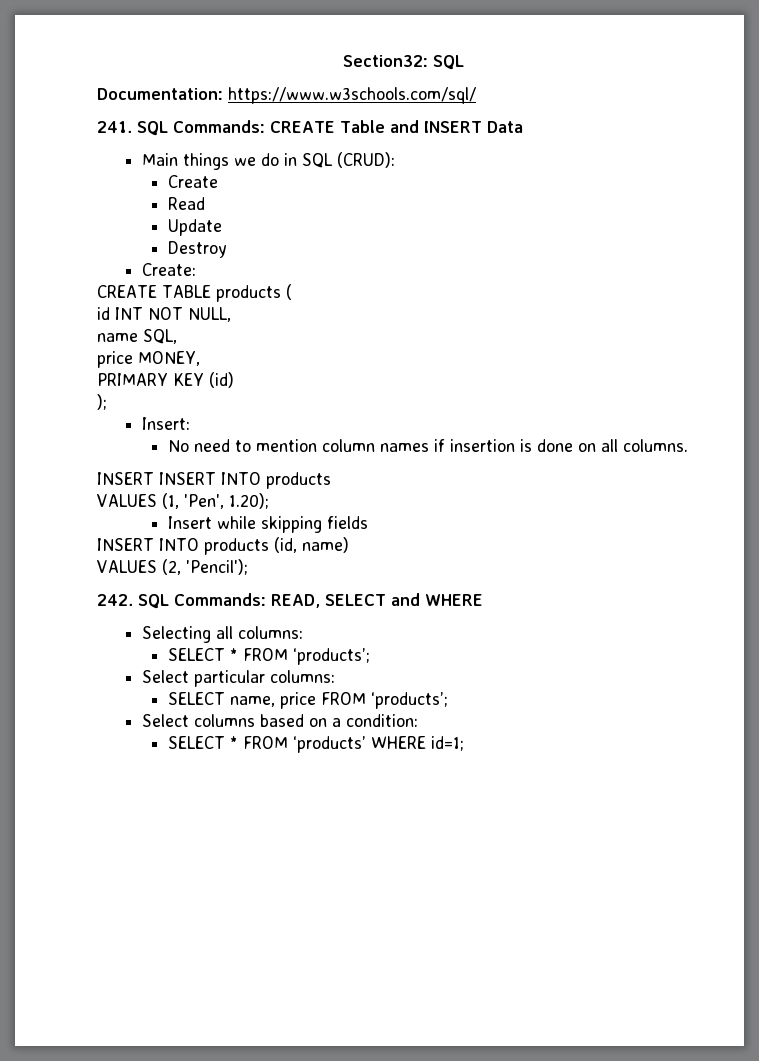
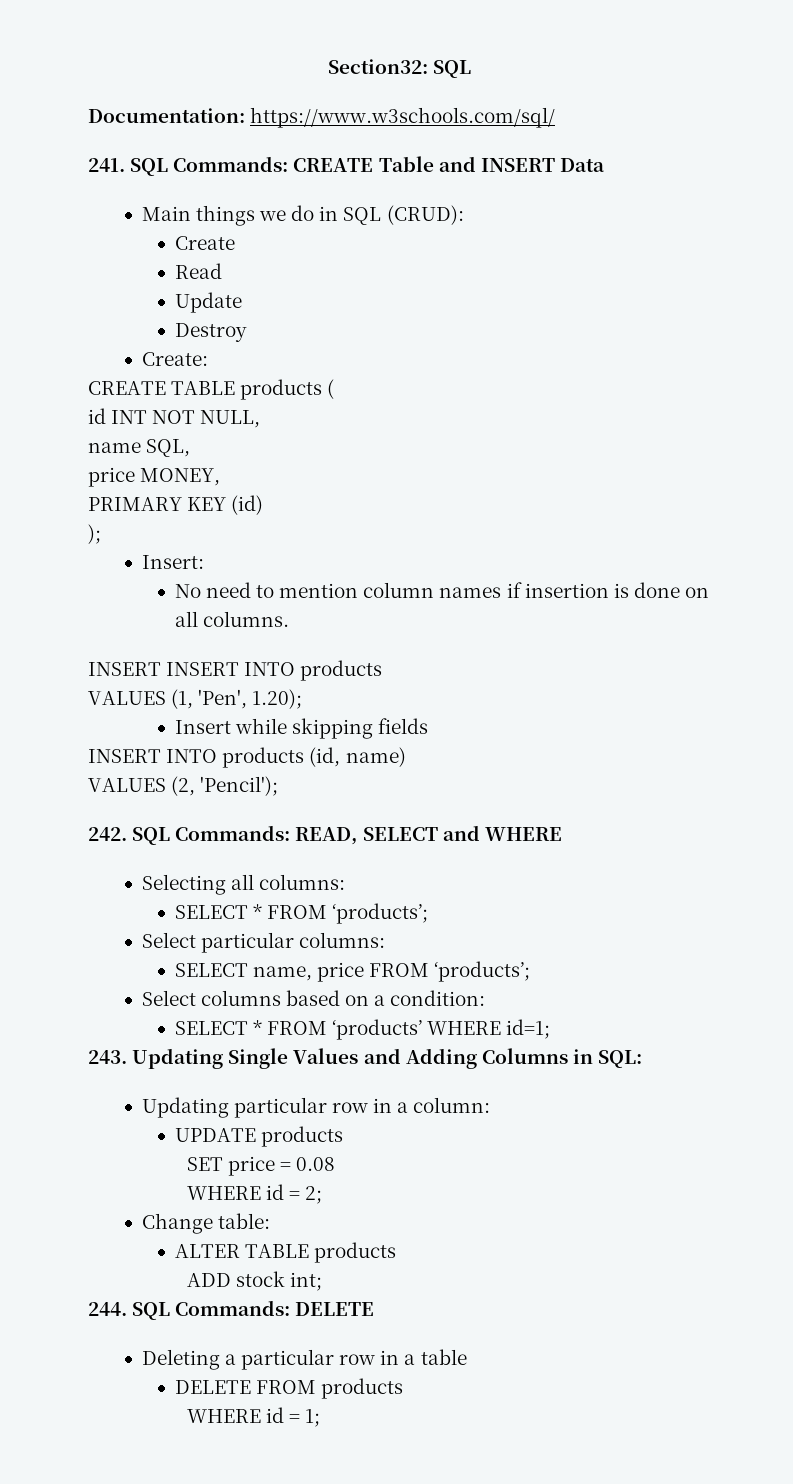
+ 243. Updating Single Values and Adding Columns in SQL:
+ Updating particular row in a column:
+ UPDATE products
+ SET price = 0.08
+ WHERE id = 2;
+ Change table:
+ ALTER TABLE products
+ ADD stock int;
+ 244. SQL Commands: DELETE
+ Deleting a particular row in a table
+ DELETE FROM products
+ WHERE id = 1;

